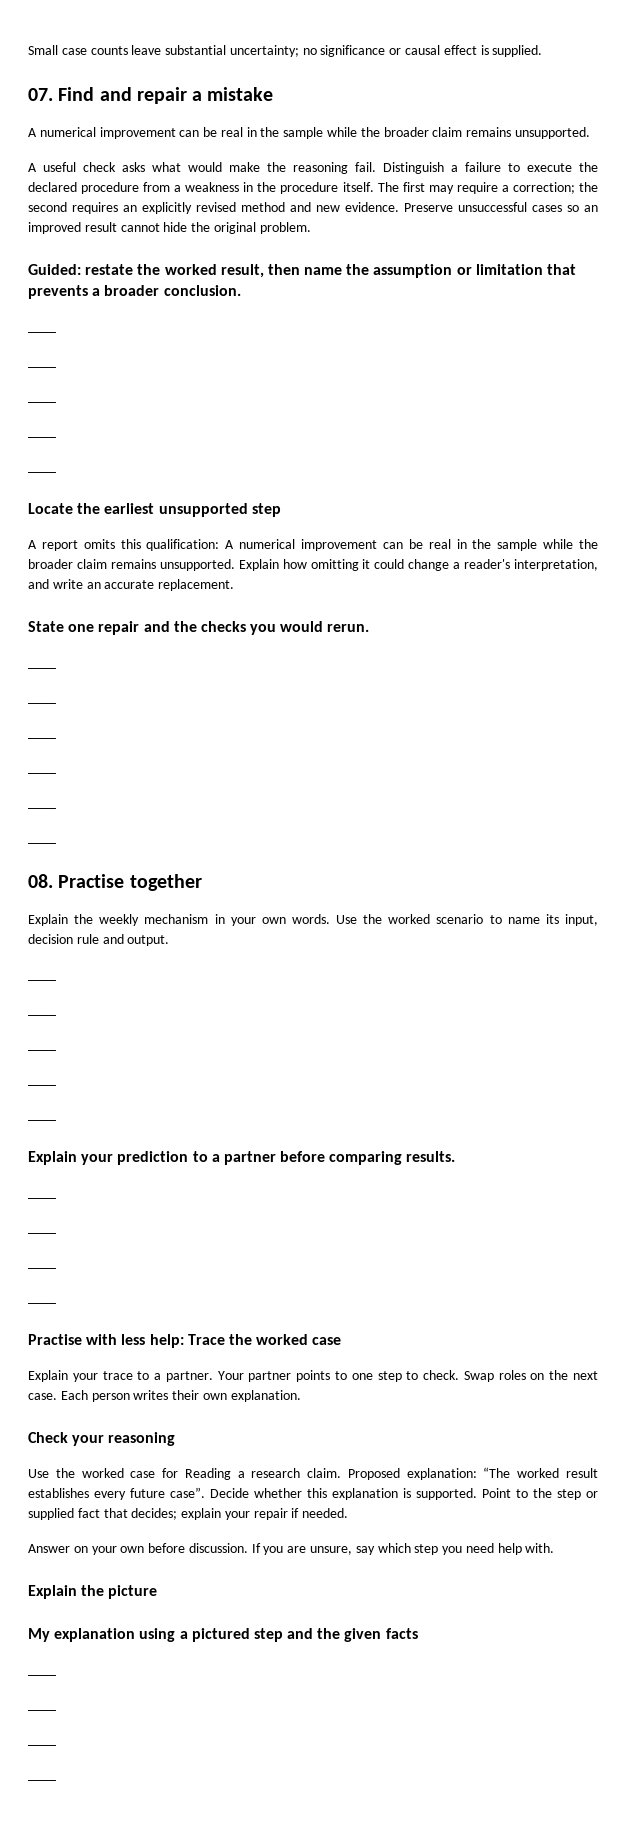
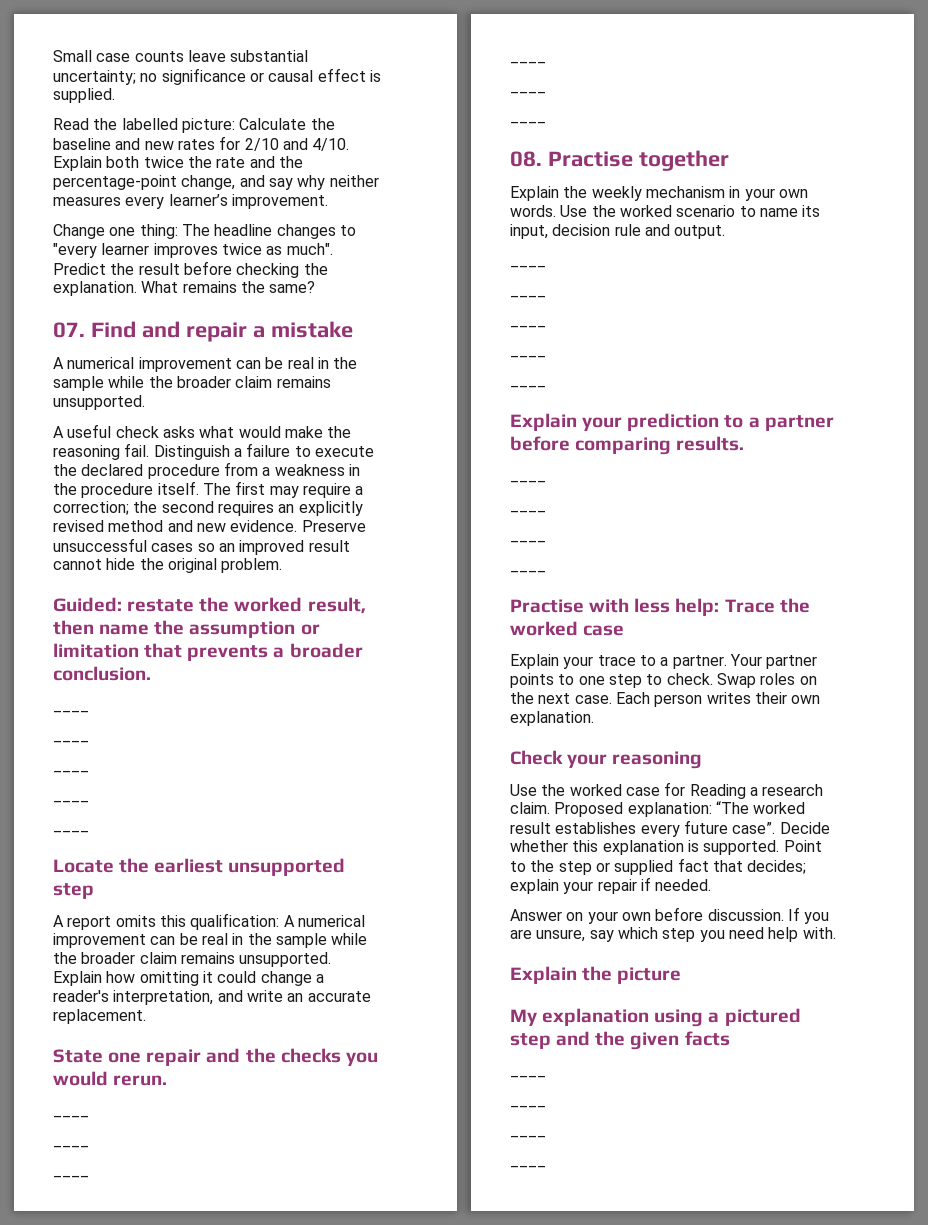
+ Read the labelled picture: Calculate the baseline and new rates for 2/10 and 4/10. Explain both twice the rate and the percentage-point change, and say why neither measures every learner’s improvement.
+ Change one thing: The headline changes to "every learner improves twice as much". Predict the result before checking the explanation. What remains the same?

